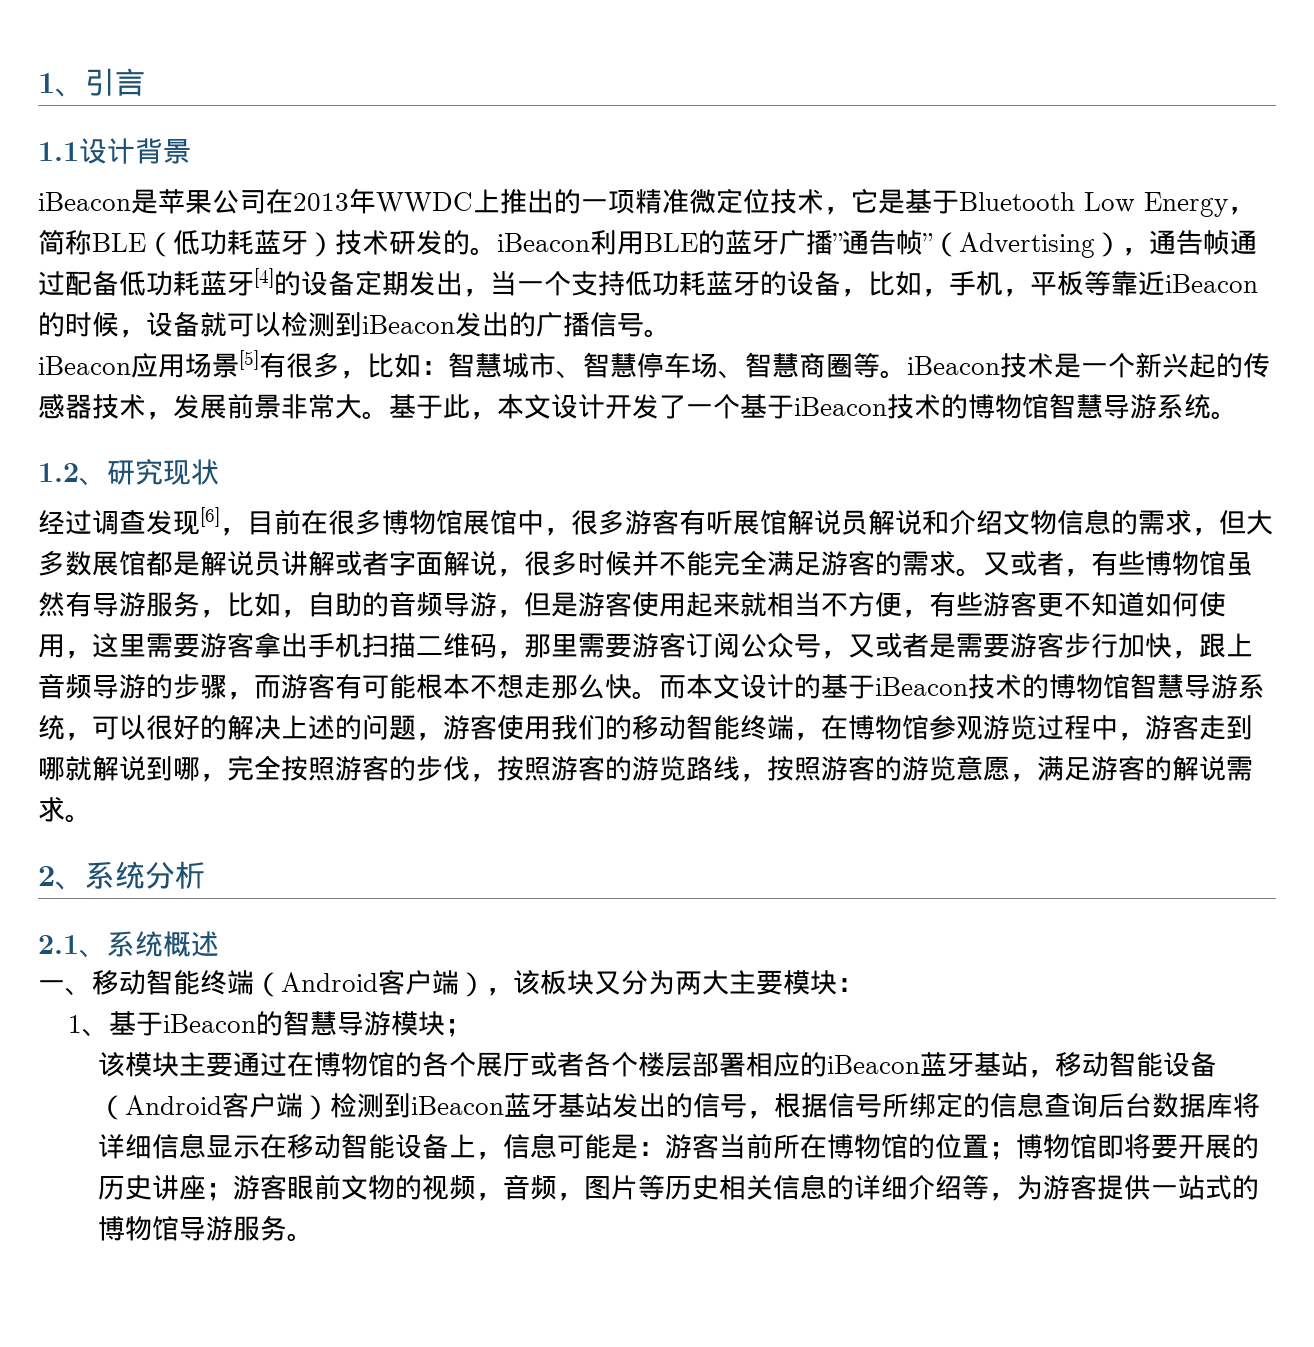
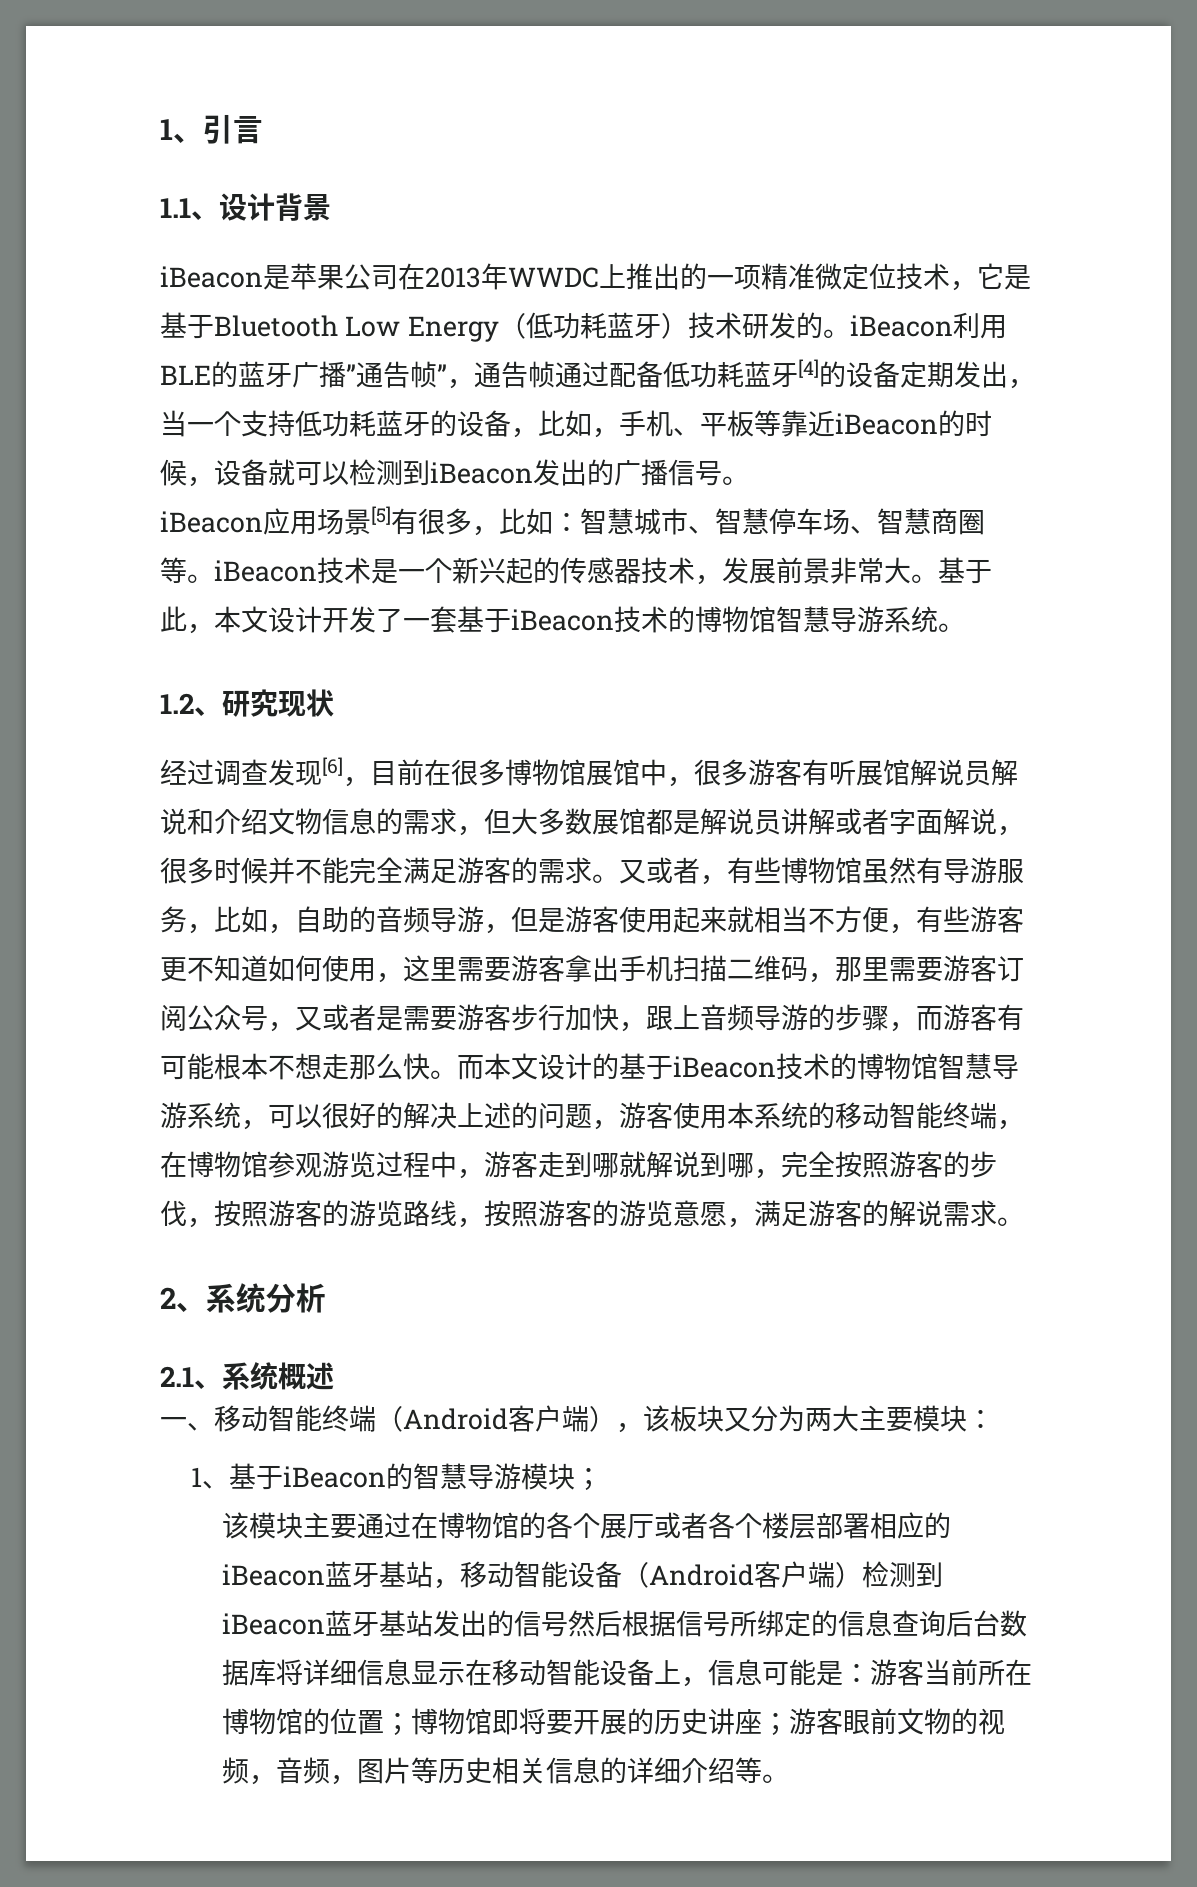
- 1.1设计背景
+ 1.1、设计背景
- iBeacon是苹果公司在2013年WWDC上推出的一项精准微定位技术，它是基于Bluetooth Low Energy，简称BLE（低功耗蓝牙）技术研发的。iBeacon利用BLE的蓝牙广播”通告帧”（Advertising），通告帧通过配备低功耗蓝牙[4]的设备定期发出，当一个支持低功耗蓝牙的设备，比如，手机，平板等靠近iBeacon的时候，设备就可以检测到iBeacon发出的广播信号。
+ iBeacon是苹果公司在2013年WWDC上推出的一项精准微定位技术，它是基于Bluetooth Low Energy（低功耗蓝牙）技术研发的。iBeacon利用BLE的蓝牙广播”通告帧”，通告帧通过配备低功耗蓝牙[4]的设备定期发出，当一个支持低功耗蓝牙的设备，比如，手机、平板等靠近iBeacon的时候，设备就可以检测到iBeacon发出的广播信号。
- 基于此，本文设计开发了一个基于iBeacon技术的博物馆智慧导游系统。
+ 基于此，本文设计开发了一套基于iBeacon技术的博物馆智慧导游系统。
- 而本文设计的基于iBeacon技术的博物馆智慧导游系统，可以很好的解决上述的问题，游客使用我们的移动智能终端，在博物馆参观游览过程中，游客走到哪就解说到哪，完全按照游客的步伐，按照游客的游览路线，按照游客的游览意愿，满足游客的解说需求。
+ 而本文设计的基于iBeacon技术的博物馆智慧导游系统，可以很好的解决上述的问题，游客使用本系统的移动智能终端，在博物馆参观游览过程中，游客走到哪就解说到哪，完全按照游客的步伐，按照游客的游览路线，按照游客的游览意愿，满足游客的解说需求。
- 该模块主要通过在博物馆的各个展厅或者各个楼层部署相应的iBeacon蓝牙基站，移动智能设备（Android客户端）检测到iBeacon蓝牙基站发出的信号，根据信号所绑定的信息查询后台数据库将详细信息显示在移动智能设备上，信息可能是：
+ 该模块主要通过在博物馆的各个展厅或者各个楼层部署相应的iBeacon蓝牙基站，移动智能设备（Android客户端）检测到iBeacon蓝牙基站发出的信号然后根据信号所绑定的信息查询后台数据库将详细信息显示在移动智能设备上，信息可能是：
- 游客眼前文物的视频，音频，图片等历史相关信息的详细介绍等，为游客提供一站式的博物馆导游服务。
+ 游客眼前文物的视频，音频，图片等历史相关信息的详细介绍等。

